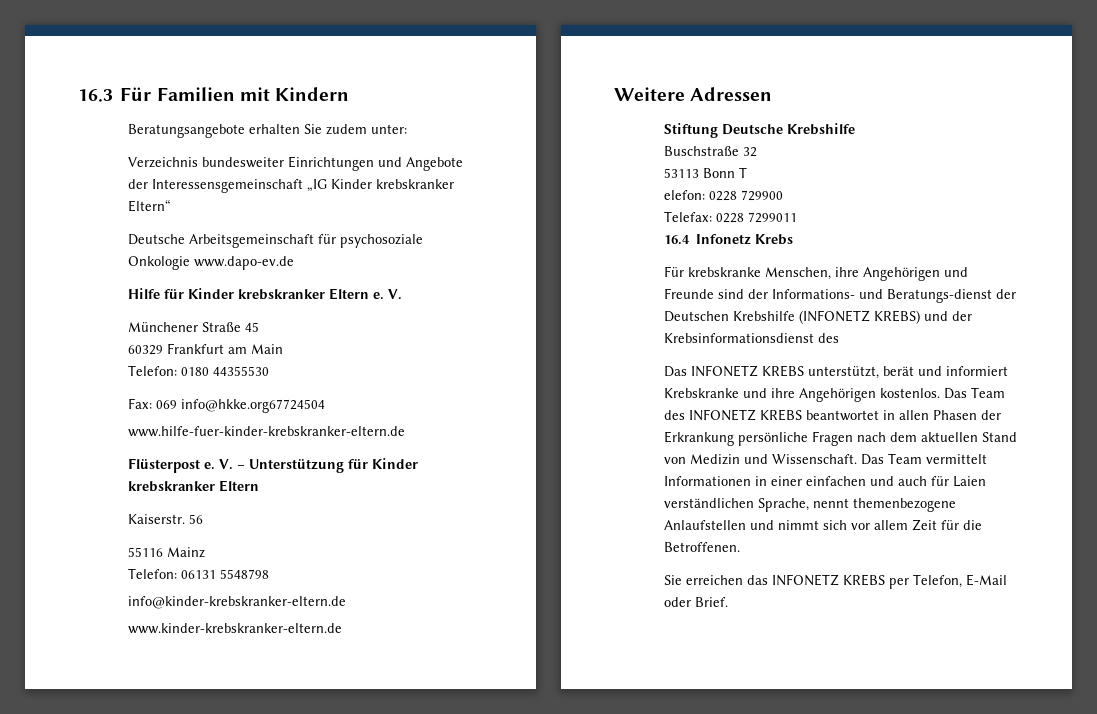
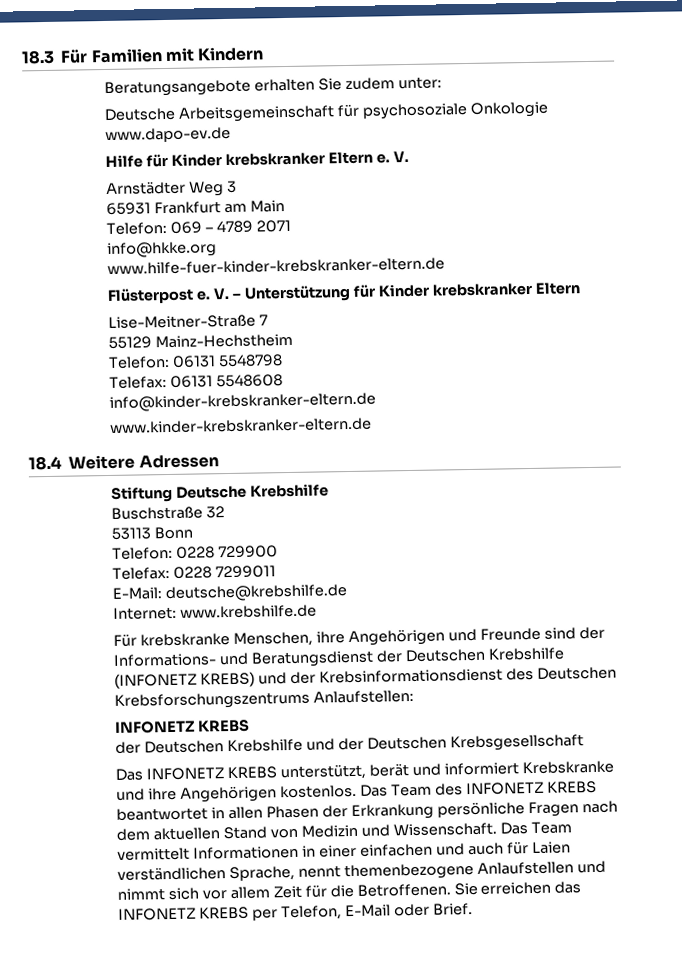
- 16.3 Für Familien mit Kindern
+ 18.3 Für Familien mit Kindern
- Verzeichnis bundesweiter Einrichtungen und Angebote der Interessensgemeinschaft „IG Kinder krebskranker Eltern“
- Münchener Straße 45
- 60329 Frankfurt am Main
+ Arnstädter Weg 3
+ 65931 Frankfurt am Main
- Telefon: 0180 44355530
- Fax: 069 info@hkke.org67724504
+ Telefon: 069 – 4789 2071
+ info@hkke.org
- Kaiserstr. 56
- 55116 Mainz
+ Lise-Meitner-Straße 7
+ 55129 Mainz-Hechstheim
+ Telefax: 06131 5548608
- Weitere Adressen
+ 18.4 Weitere Adressen
- 53113 Bonn T
- elefon: 0228 729900
+ 53113 Bonn
+ Telefon: 0228 729900
- 16.4 Infonetz Krebs
+ E-Mail: deutsche@krebshilfe.de
+ Internet: www.krebshilfe.de
- Für krebskranke Menschen, ihre Angehörigen und Freunde sind der Informations- und Beratungs-dienst der Deutschen Krebshilfe (INFONETZ KREBS) und der Krebsinformationsdienst des
+ Für krebskranke Menschen, ihre Angehörigen und Freunde sind der Informations- und Beratungsdienst der Deutschen Krebshilfe (INFONETZ KREBS) und der Krebsinformationsdienst des Deutschen Krebsforschungszentrums Anlaufstellen:
+ INFONETZ KREBS
+ der Deutschen Krebshilfe und der Deutschen Krebsgesellschaft
- Das Team vermittelt Informationen in einer einfachen und auch für Laien verständlichen Sprache, nennt themenbezogene Anlaufstellen und nimmt sich vor allem Zeit für die Betroffenen.
- Sie erreichen das INFONETZ KREBS per Telefon, E-Mail oder Brief.
+ Das Team vermittelt Informationen in einer einfachen und auch für Laien verständlichen Sprache, nennt themenbezogene Anlaufstellen und nimmt sich vor allem Zeit für die Betroffenen. Sie erreichen das INFONETZ KREBS per Telefon, E-Mail oder Brief.

